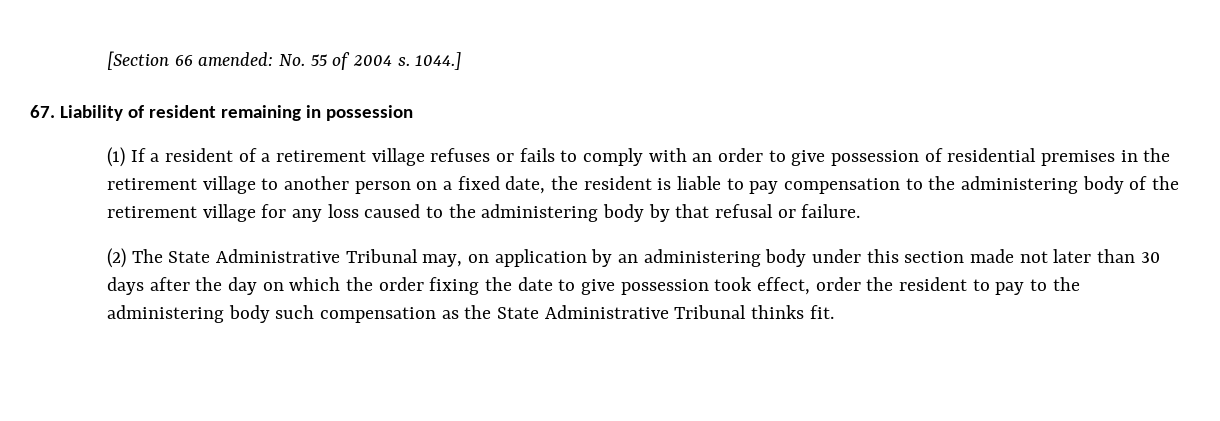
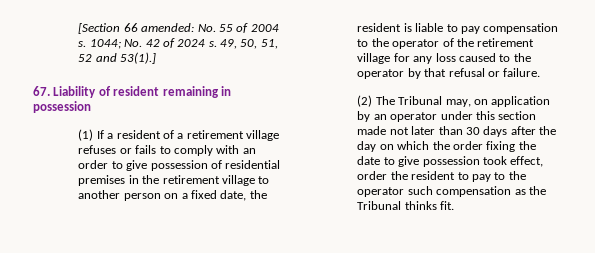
- 1044.]
+ 1044; No. 42 of 2024 s. 49, 50, 51, 52 and 53(1).]
- (1) If a resident of a retirement village refuses or fails to comply with an order to give possession of residential premises in the retirement village to another person on a fixed date, the resident is liable to pay compensation to the administering body of the retirement village for any loss caused to the administering body by that refusal or failure.
+ (1) If a resident of a retirement village refuses or fails to comply with an order to give possession of residential premises in the retirement village to another person on a fixed date, the resident is liable to pay compensation to the operator of the retirement village for any loss caused to the operator by that refusal or failure.
- (2) The State Administrative Tribunal may, on application by an administering body under this section made not later than 30 days after the day on which the order fixing the date to give possession took effect, order the resident to pay to the administering body such compensation as the State Administrative Tribunal thinks fit.
+ (2) The Tribunal may, on application by an operator under this section made not later than 30 days after the day on which the order fixing the date to give possession took effect, order the resident to pay to the operator such compensation as the Tribunal thinks fit.

